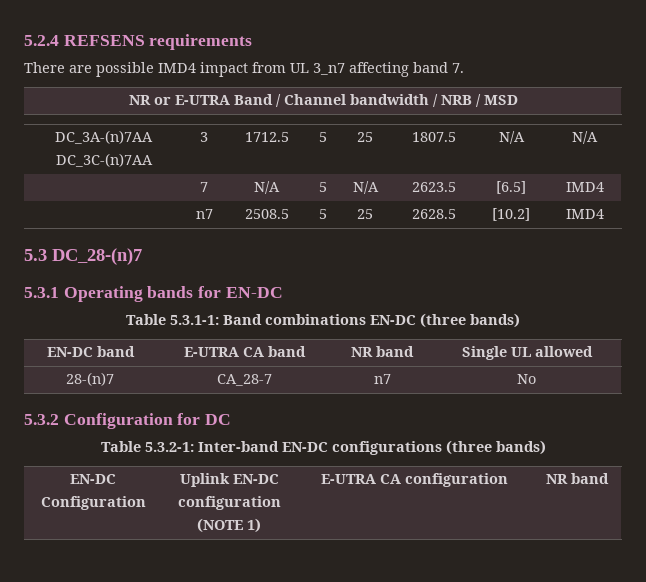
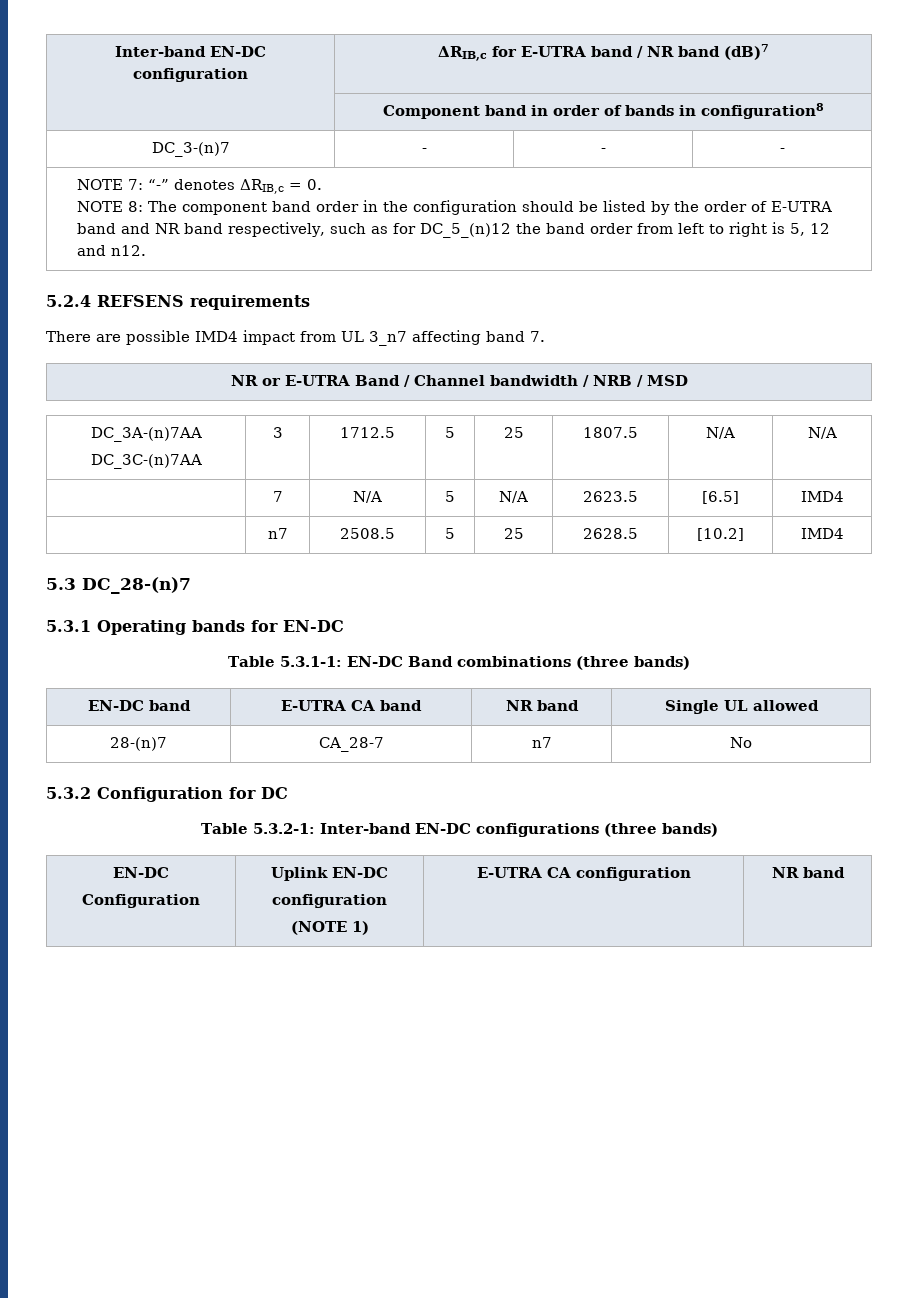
+ Inter-band EN-DC configuration | ΔRIB,c for E-UTRA band / NR band (dB)7
+ | Component band in order of bands in configuration8
+ DC_3-(n)7 | - | - | -
+ NOTE 7: “-” denotes ΔRIB,c = 0.
+ NOTE 8: The component band order in the configuration should be listed by the order of E-UTRA band and NR band respectively, such as for DC_5_(n)12 the band order from left to right is 5, 12 and n12.
- Table 5.3.1-1: Band combinations EN-DC (three bands)
+ Table 5.3.1-1: EN-DC Band combinations (three bands)

